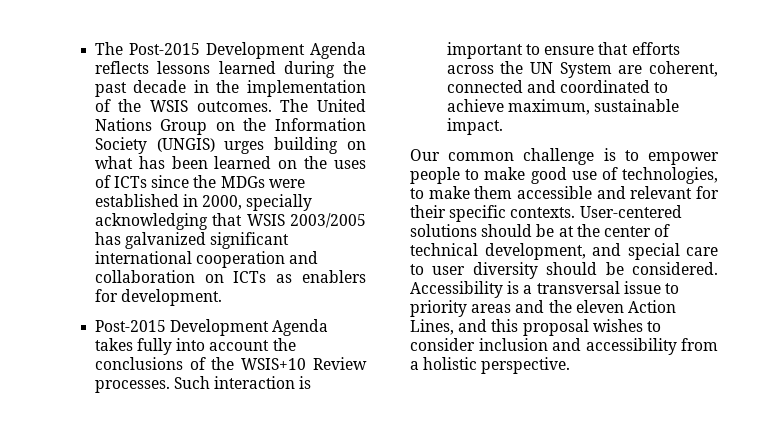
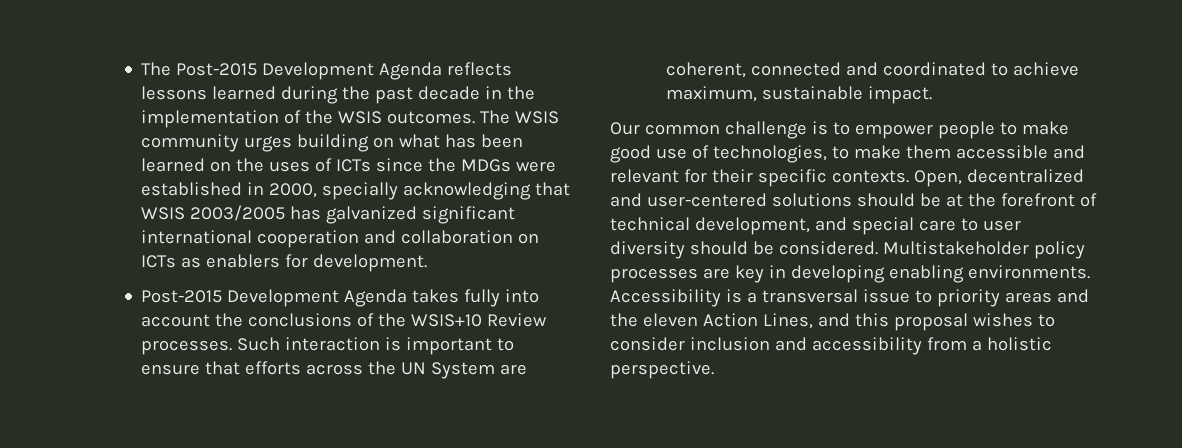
- The United Nations Group on the Information Society (UNGIS) urges building on what has been learned on the uses of ICTs since the MDGs were established in 2000, specially acknowledging that WSIS 2003/2005 has galvanized significant international cooperation and collaboration on ICTs as enablers for development.
+ The WSIS community urges building on what has been learned on the uses of ICTs since the MDGs were established in 2000, specially acknowledging that WSIS 2003/2005 has galvanized significant international cooperation and collaboration on ICTs as enablers for development.
- User-centered solutions should be at the center of technical development, and special care to user diversity should be considered.
+ Open, decentralized and user-centered solutions should be at the forefront of technical development, and special care to user diversity should be considered.
+ Multistakeholder policy processes are key in developing enabling environments.

